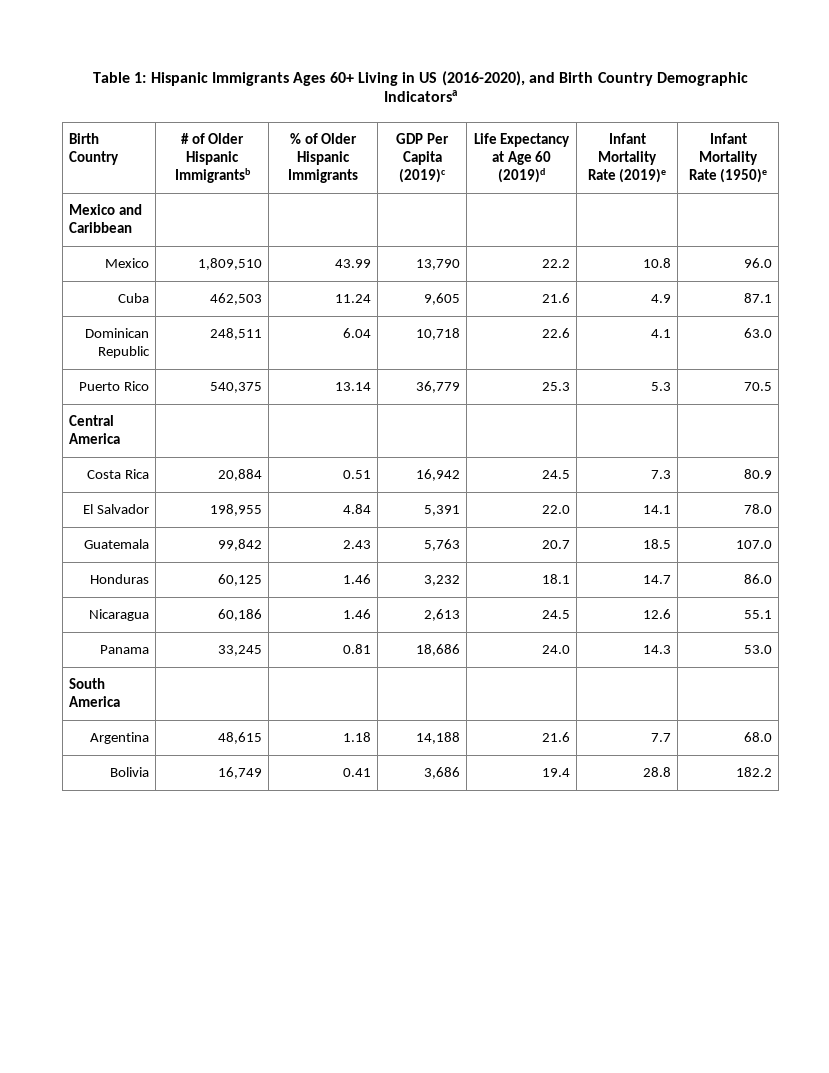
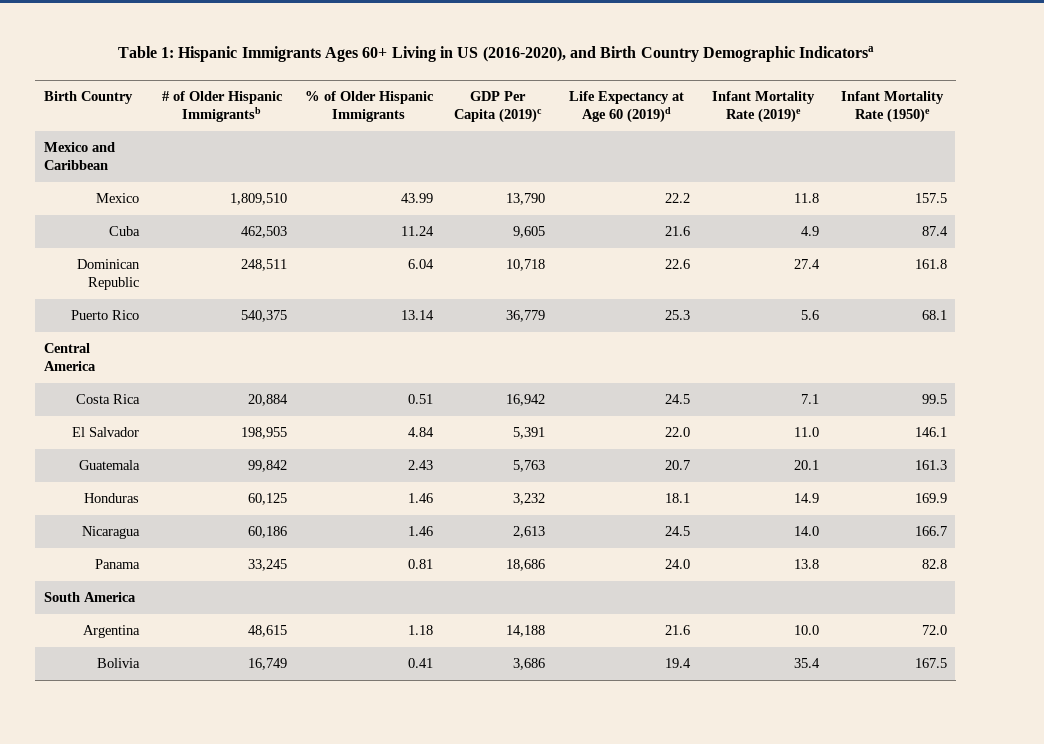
- Mexico | 1,809,510 | 43.99 | 13,790 | 22.2 | 10.8 | 96.0
+ Mexico | 1,809,510 | 43.99 | 13,790 | 22.2 | 11.8 | 157.5
- Cuba | 462,503 | 11.24 | 9,605 | 21.6 | 4.9 | 87.1
+ Cuba | 462,503 | 11.24 | 9,605 | 21.6 | 4.9 | 87.4
- Dominican Republic | 248,511 | 6.04 | 10,718 | 22.6 | 4.1 | 63.0
+ Dominican Republic | 248,511 | 6.04 | 10,718 | 22.6 | 27.4 | 161.8
- Puerto Rico | 540,375 | 13.14 | 36,779 | 25.3 | 5.3 | 70.5
+ Puerto Rico | 540,375 | 13.14 | 36,779 | 25.3 | 5.6 | 68.1
- Costa Rica | 20,884 | 0.51 | 16,942 | 24.5 | 7.3 | 80.9
+ Costa Rica | 20,884 | 0.51 | 16,942 | 24.5 | 7.1 | 99.5
- El Salvador | 198,955 | 4.84 | 5,391 | 22.0 | 14.1 | 78.0
+ El Salvador | 198,955 | 4.84 | 5,391 | 22.0 | 11.0 | 146.1
- Guatemala | 99,842 | 2.43 | 5,763 | 20.7 | 18.5 | 107.0
+ Guatemala | 99,842 | 2.43 | 5,763 | 20.7 | 20.1 | 161.3
- Honduras | 60,125 | 1.46 | 3,232 | 18.1 | 14.7 | 86.0
+ Honduras | 60,125 | 1.46 | 3,232 | 18.1 | 14.9 | 169.9
- Nicaragua | 60,186 | 1.46 | 2,613 | 24.5 | 12.6 | 55.1
+ Nicaragua | 60,186 | 1.46 | 2,613 | 24.5 | 14.0 | 166.7
- Panama | 33,245 | 0.81 | 18,686 | 24.0 | 14.3 | 53.0
+ Panama | 33,245 | 0.81 | 18,686 | 24.0 | 13.8 | 82.8
- Argentina | 48,615 | 1.18 | 14,188 | 21.6 | 7.7 | 68.0
+ Argentina | 48,615 | 1.18 | 14,188 | 21.6 | 10.0 | 72.0
- Bolivia | 16,749 | 0.41 | 3,686 | 19.4 | 28.8 | 182.2
+ Bolivia | 16,749 | 0.41 | 3,686 | 19.4 | 35.4 | 167.5

